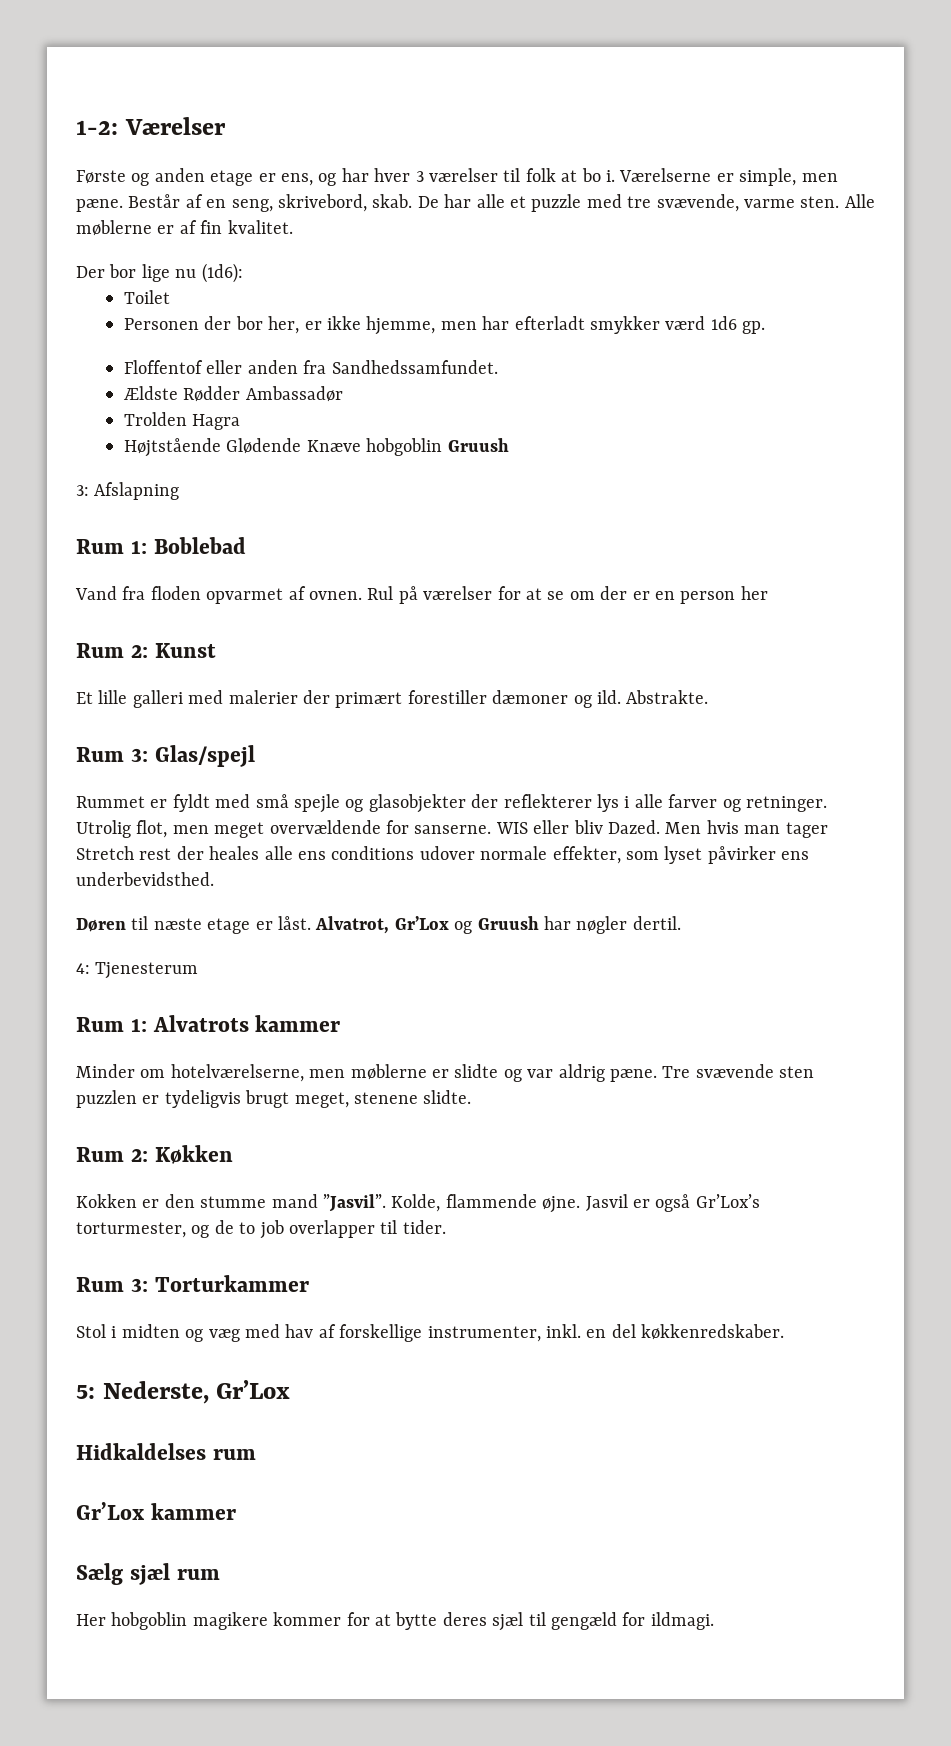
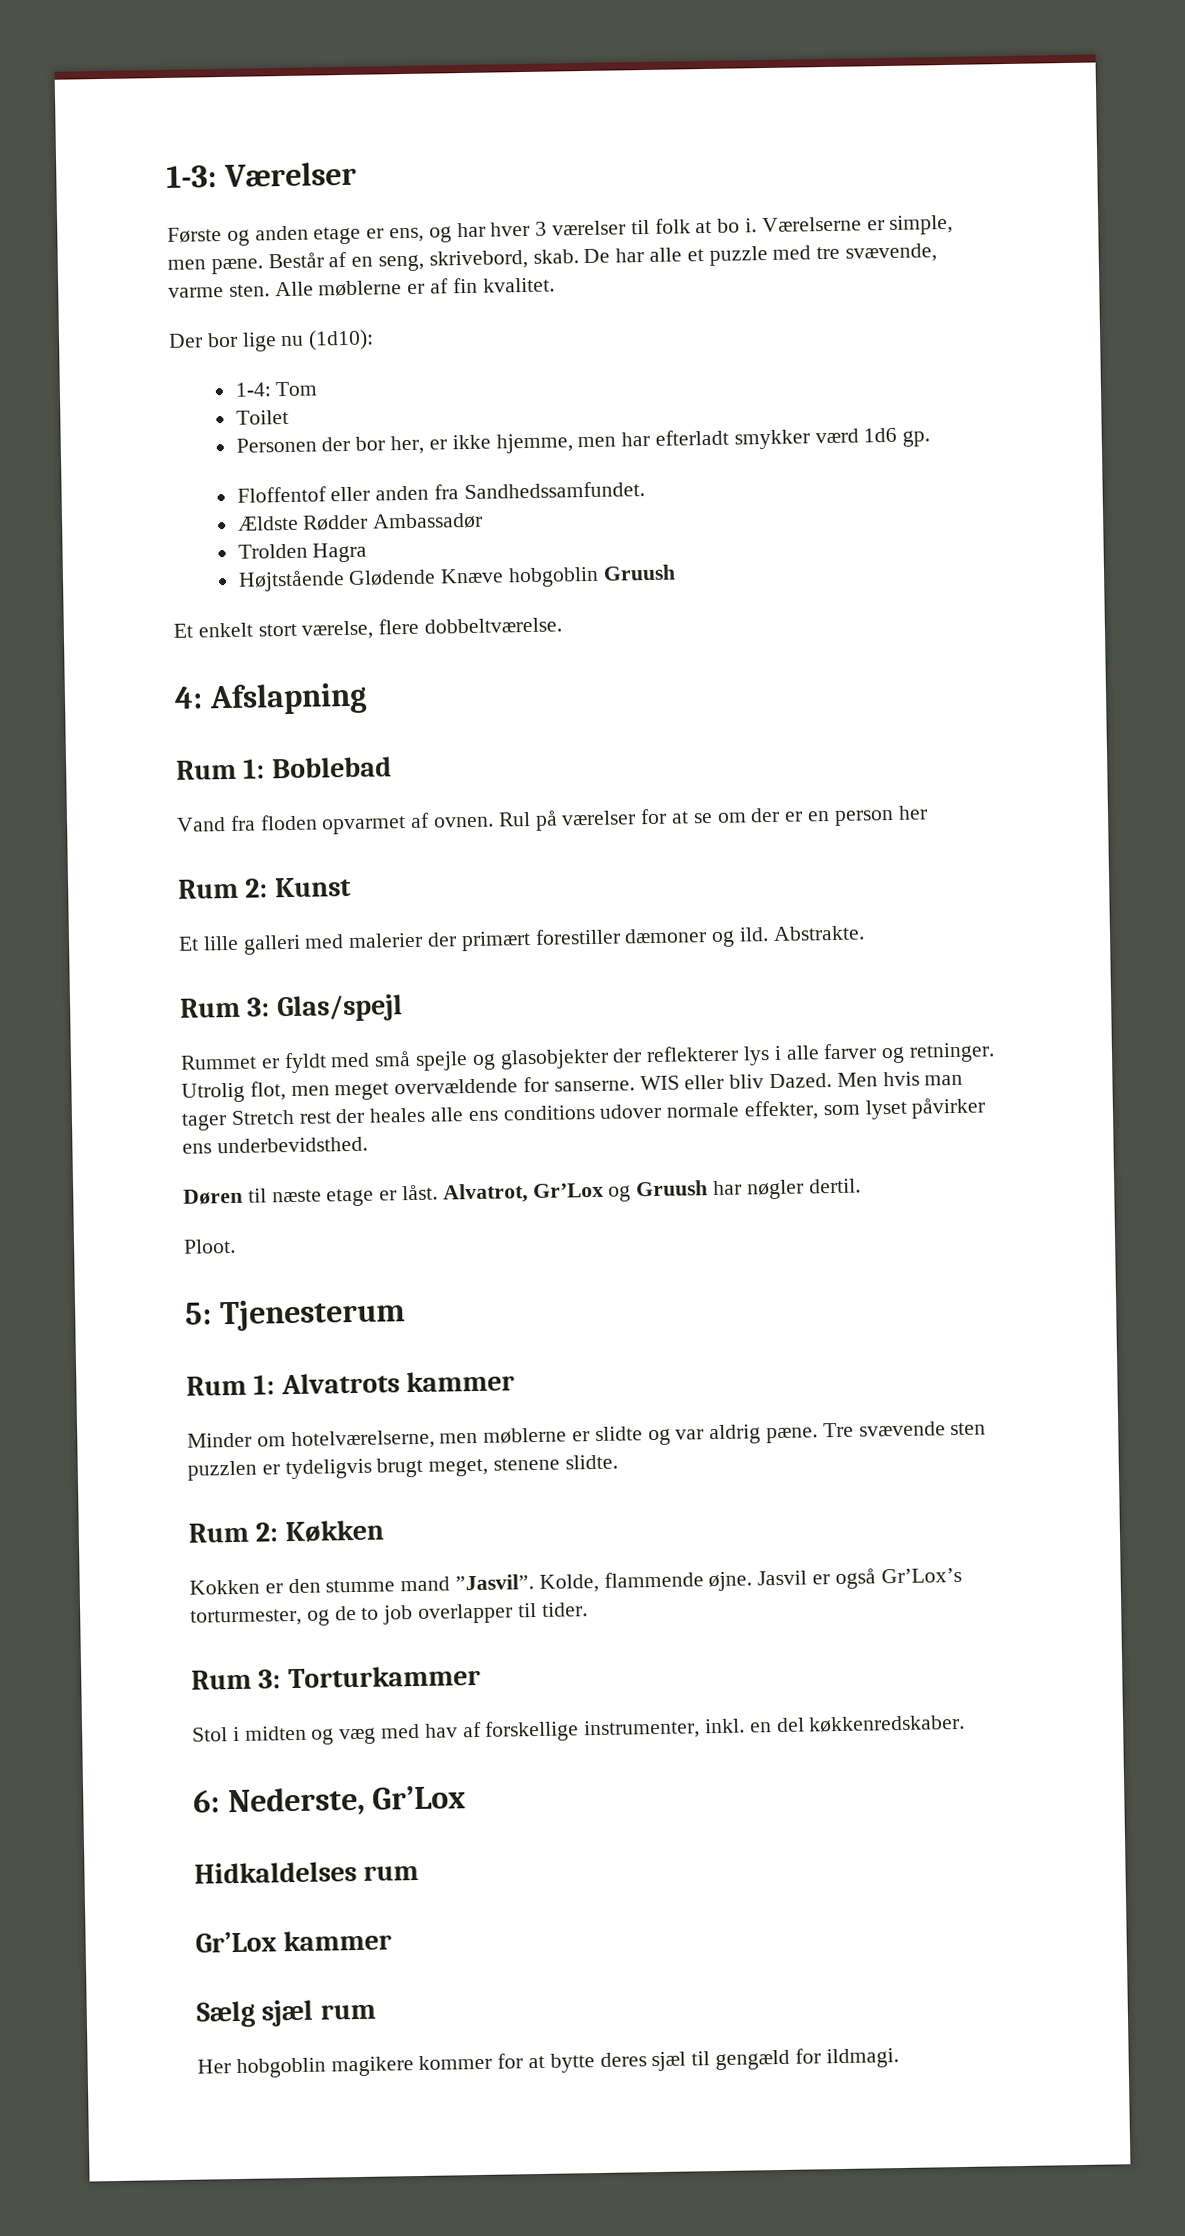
- 1-2: Værelser
+ 1-3: Værelser
- Der bor lige nu (1d6):
+ Der bor lige nu (1d10):
+ 1-4: Tom
- 3: Afslapning
+ Et enkelt stort værelse, flere dobbeltværelse.
+ 4: Afslapning
- 4: Tjenesterum
+ Ploot.
+ 5: Tjenesterum
- 5: Nederste, Gr’Lox
+ 6: Nederste, Gr’Lox

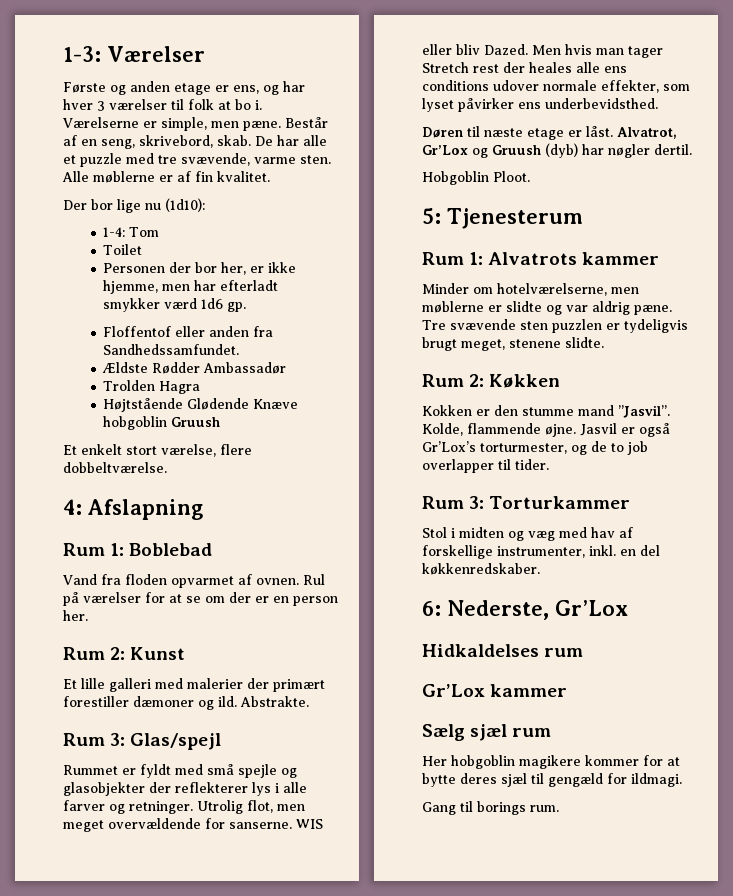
- Rul på værelser for at se om der er en person her
+ Rul på værelser for at se om der er en person her.
- Alvatrot, Gr’Lox og Gruush har nøgler dertil.
+ Alvatrot, Gr’Lox og Gruush (dyb) har nøgler dertil.
- Ploot.
+ Hobgoblin Ploot.
+ Gang til borings rum.

